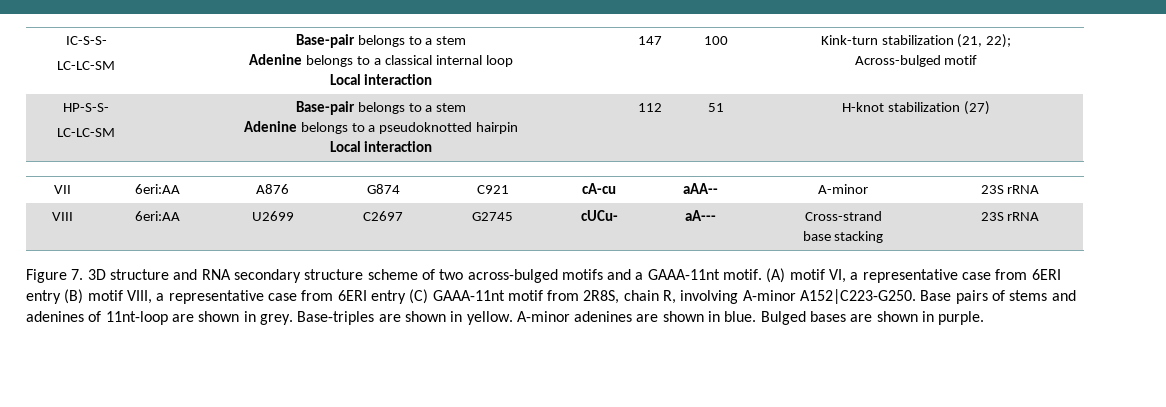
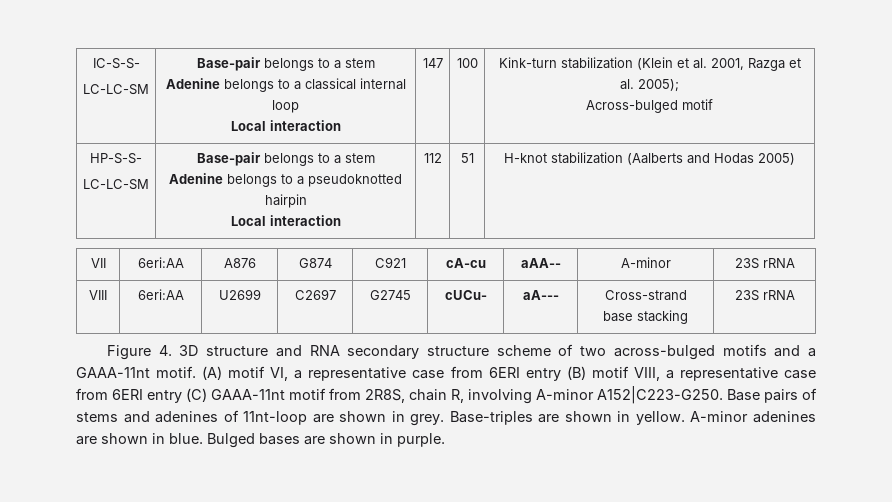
  IC-S-S-
  LC-LC-SM | Base-pair belongs to a stem
  Adenine belongs to a classical internal loop
- Local interaction | 147 | 100 | Kink-turn stabilization (21, 22);
+ Local interaction | 147 | 100 | Kink-turn stabilization (Klein et al. 2001, Razga et al. 2005);
  HP-S-S-
  LC-LC-SM | Base-pair belongs to a stem
  Adenine belongs to a pseudoknotted hairpin
- Local interaction | 112 | 51 | H-knot stabilization (27)
+ Local interaction | 112 | 51 | H-knot stabilization (Aalberts and Hodas 2005)
- Figure 7. 3D structure and RNA secondary structure scheme of two across-bulged motifs and a GAAA-11nt motif.
+ Figure 4. 3D structure and RNA secondary structure scheme of two across-bulged motifs and a GAAA-11nt motif.

